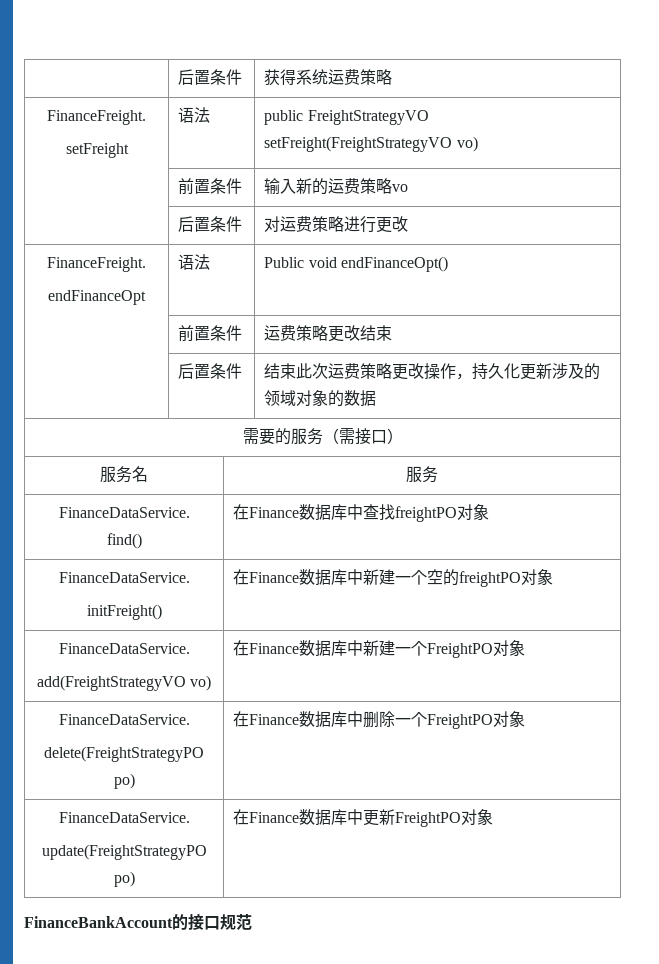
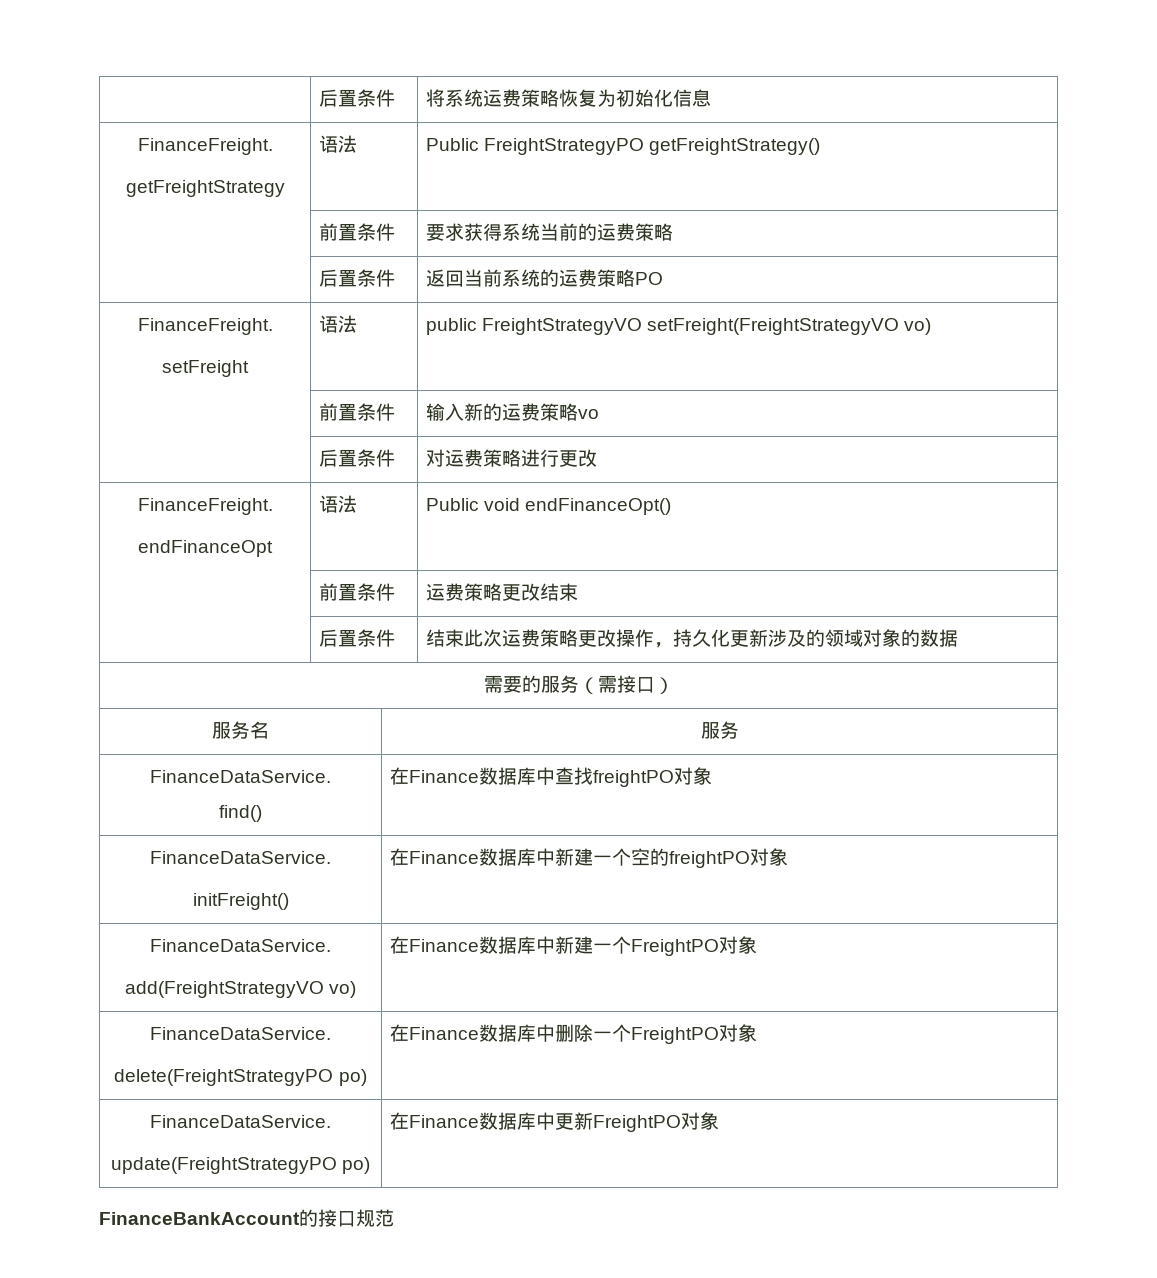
- | 后置条件 | 获得系统运费策略
+ | 后置条件 | 将系统运费策略恢复为初始化信息
+ FinanceFreight.
+ getFreightStrategy | 语法 | Public FreightStrategyPO getFreightStrategy()
+ | 前置条件 | 要求获得系统当前的运费策略
+ | 后置条件 | 返回当前系统的运费策略PO

